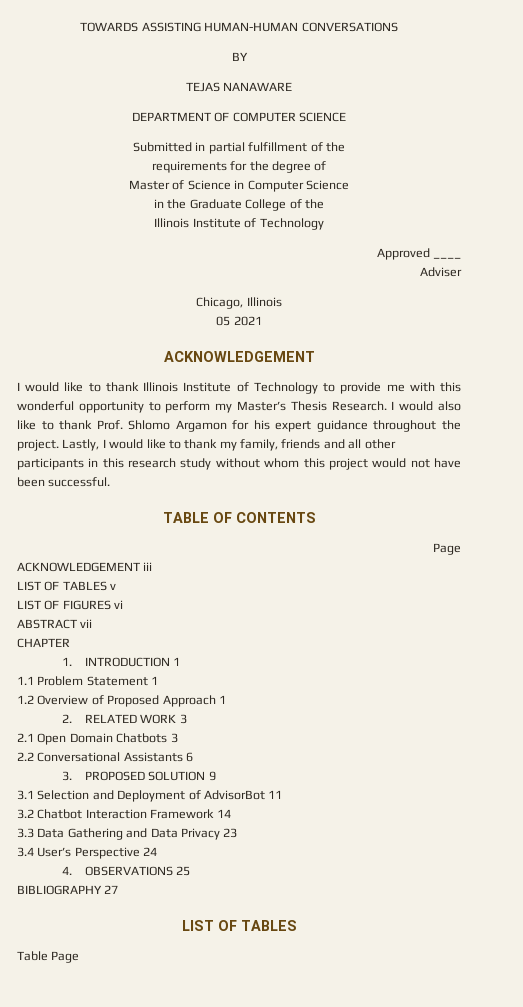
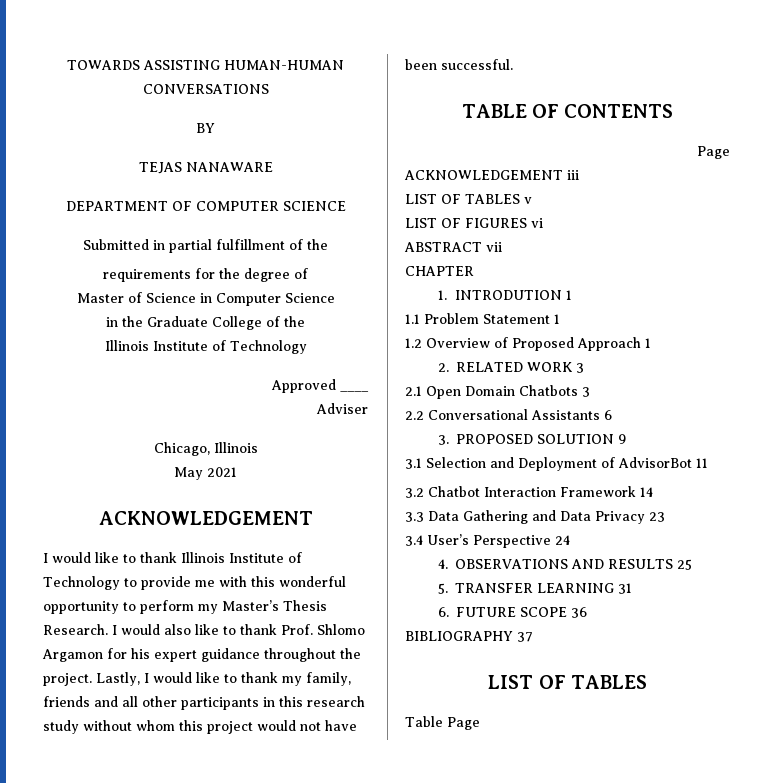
- 05 2021
+ May 2021
- 1. INTRODUCTION 1
+ 1. INTRODUTION 1
- 4. OBSERVATIONS 25
+ 4. OBSERVATIONS AND RESULTS 25
+ 5. TRANSFER LEARNING 31
+ 6. FUTURE SCOPE 36
- BIBLIOGRAPHY 27
+ BIBLIOGRAPHY 37

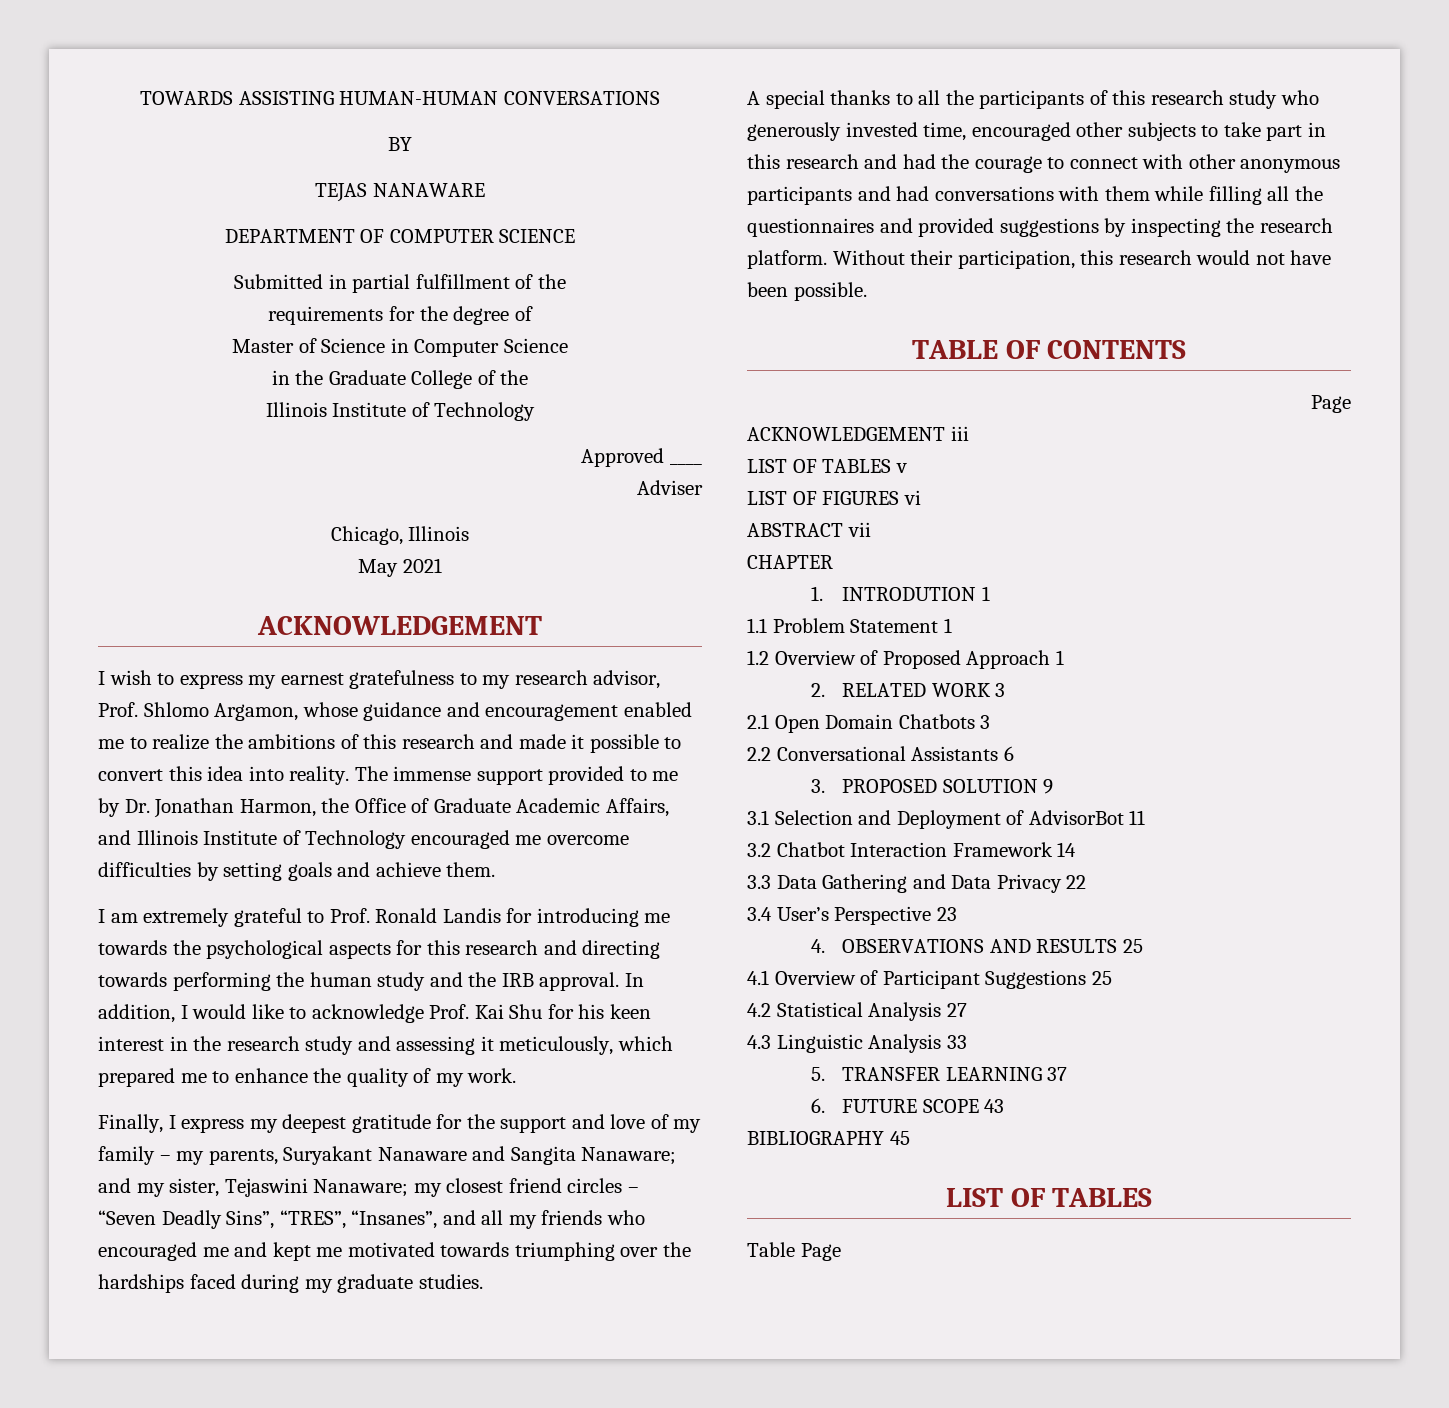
- I would like to thank Illinois Institute of Technology to provide me with this wonderful opportunity to perform my Master’s Thesis Research. I would also like to thank Prof. Shlomo Argamon for his expert guidance throughout the project. Lastly, I would like to thank my family, friends and all other participants in this research study without whom this project would not have been successful.
+ I wish to express my earnest gratefulness to my research advisor, Prof. Shlomo Argamon, whose guidance and encouragement enabled me to realize the ambitions of this research and made it possible to convert this idea into reality. The immense support provided to me by Dr. Jonathan Harmon, the Office of Graduate Academic Affairs, and Illinois Institute of Technology encouraged me overcome difficulties by setting goals and achieve them.
+ I am extremely grateful to Prof. Ronald Landis for introducing me towards the psychological aspects for this research and directing towards performing the human study and the IRB approval. In addition, I would like to acknowledge Prof. Kai Shu for his keen interest in the research study and assessing it meticulously, which prepared me to enhance the quality of my work.
+ Finally, I express my deepest gratitude for the support and love of my family – my parents, Suryakant Nanaware and Sangita Nanaware; and my sister, Tejaswini Nanaware; my closest friend circles – “Seven Deadly Sins”, “TRES”, “Insanes”, and all my friends who encouraged me and kept me motivated towards triumphing over the hardships faced during my graduate studies.
+ A special thanks to all the participants of this research study who generously invested time, encouraged other subjects to take part in this research and had the courage to connect with other anonymous participants and had conversations with them while filling all the questionnaires and provided suggestions by inspecting the research platform. Without their participation, this research would not have been possible.
- 3.3 Data Gathering and Data Privacy 23
+ 3.3 Data Gathering and Data Privacy 22
- 3.4 User’s Perspective 24
+ 3.4 User’s Perspective 23
+ 4.1 Overview of Participant Suggestions 25
+ 4.2 Statistical Analysis 27
+ 4.3 Linguistic Analysis 33
- 5. TRANSFER LEARNING 31
+ 5. TRANSFER LEARNING 37
- 6. FUTURE SCOPE 36
+ 6. FUTURE SCOPE 43
- BIBLIOGRAPHY 37
+ BIBLIOGRAPHY 45

